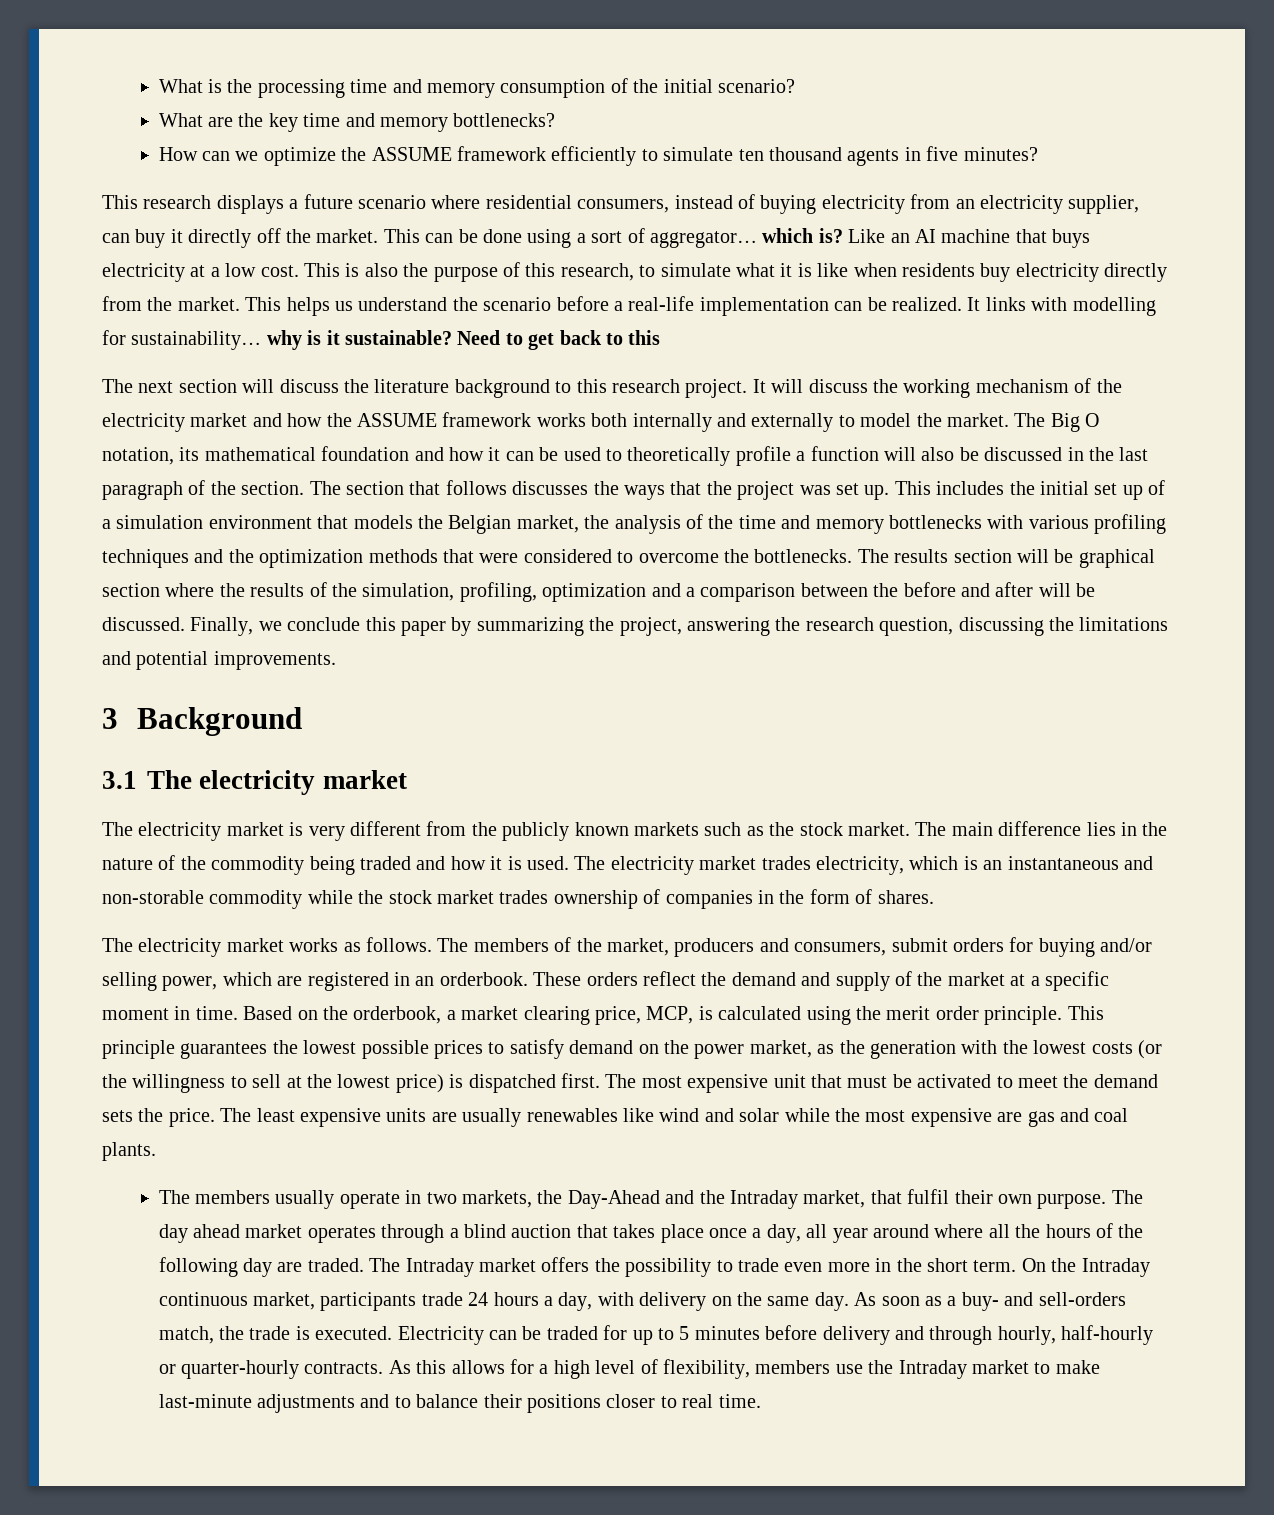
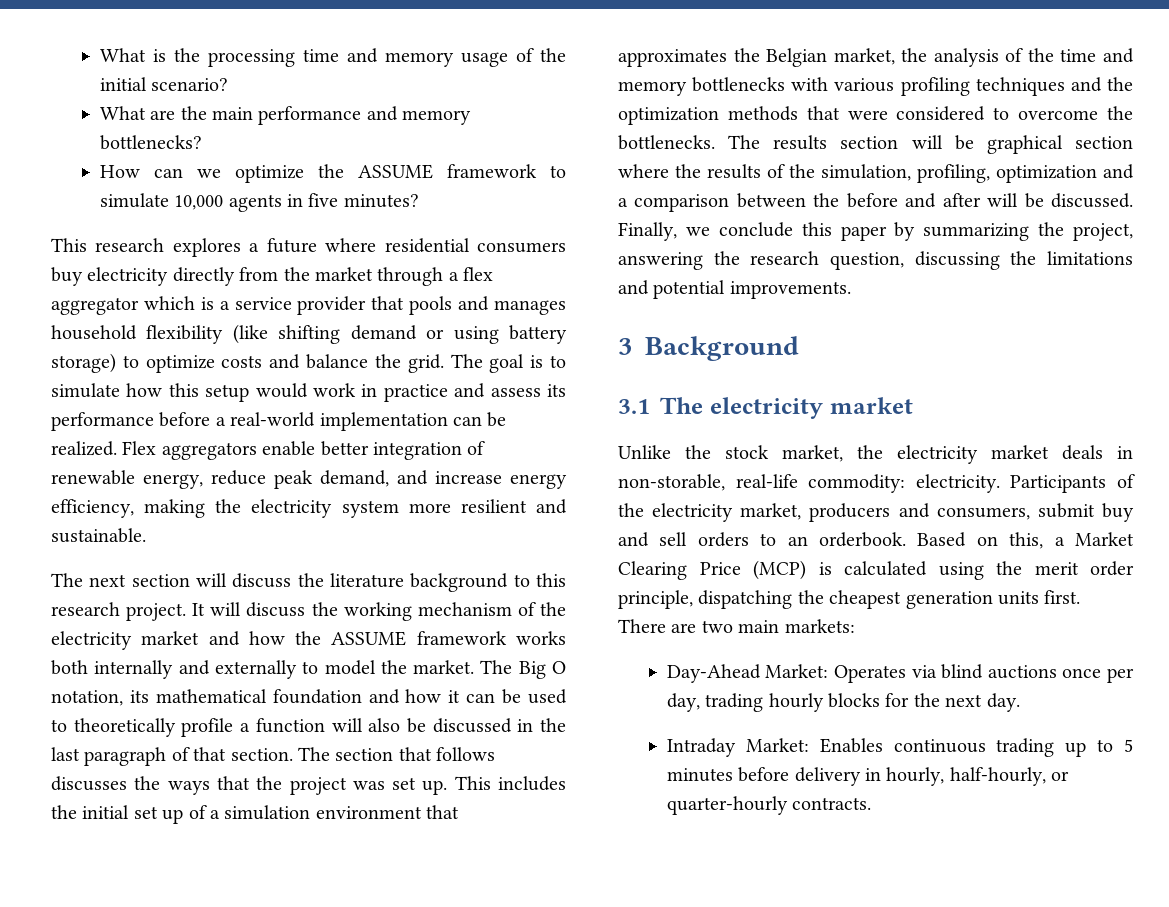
- What is the processing time and memory consumption of the initial scenario?
+ What is the processing time and memory usage of the initial scenario?
- What are the key time and memory bottlenecks?
+ What are the main performance and memory bottlenecks?
- How can we optimize the ASSUME framework efficiently to simulate ten thousand agents in five minutes?
+ How can we optimize the ASSUME framework to simulate 10,000 agents in five minutes?
- This research displays a future scenario where residential consumers, instead of buying electricity from an electricity supplier, can buy it directly off the market. This can be done using a sort of aggregator… which is? Like an AI machine that buys electricity at a low cost. This is also the purpose of this research, to simulate what it is like when residents buy electricity directly from the market. This helps us understand the scenario before a real-life implementation can be realized.
+ This research explores a future where residential consumers buy electricity directly from the market through a flex aggregator which is a service provider that pools and manages household flexibility (like shifting demand or using battery storage) to optimize costs and balance the grid. The goal is to simulate how this setup would work in practice and assess its performance before a real-world implementation can be realized.
- It links with modelling for sustainability… why is it sustainable? Need to get back to this
+ Flex aggregators enable better integration of renewable energy, reduce peak demand, and increase energy efficiency, making the electricity system more resilient and sustainable.
- The Big O notation, its mathematical foundation and how it can be used to theoretically profile a function will also be discussed in the last paragraph of the section.
+ The Big O notation, its mathematical foundation and how it can be used to theoretically profile a function will also be discussed in the last paragraph of that section.
- This includes the initial set up of a simulation environment that models the Belgian market, the analysis of the time and memory bottlenecks with various profiling techniques and the optimization methods that were considered to overcome the bottlenecks.
+ This includes the initial set up of a simulation environment that approximates the Belgian market, the analysis of the time and memory bottlenecks with various profiling techniques and the optimization methods that were considered to overcome the bottlenecks.
- The electricity market is very different from the publicly known markets such as the stock market. The main difference lies in the nature of the commodity being traded and how it is used. The electricity market trades electricity, which is an instantaneous and non-storable commodity while the stock market trades ownership of companies in the form of shares.
- The electricity market works as follows. The members of the market, producers and consumers, submit orders for buying and/or selling power, which are registered in an orderbook. These orders reflect the demand and supply of the market at a specific moment in time. Based on the orderbook, a market clearing price, MCP, is calculated using the merit order principle. This principle guarantees the lowest possible prices to satisfy demand on the power market, as the generation with the lowest costs (or the willingness to sell at the lowest price) is dispatched first. The most expensive unit that must be activated to meet the demand sets the price. The least expensive units are usually renewables like wind and solar while the most expensive are gas and coal plants.
- The members usually operate in two markets, the Day-Ahead and the Intraday market, that fulfil their own purpose. The day ahead market operates through a blind auction that takes place once a day, all year around where all the hours of the following day are traded. The Intraday market offers the possibility to trade even more in the short term. On the Intraday continuous market, participants trade 24 hours a day, with delivery on the same day. As soon as a buy- and sell-orders match, the trade is executed. Electricity can be traded for up to 5 minutes before delivery and through hourly, half-hourly or quarter-hourly contracts. As this allows for a high level of flexibility, members use the Intraday market to make last-minute adjustments and to balance their positions closer to real time.
+ Unlike the stock market, the electricity market deals in non-storable, real-life commodity: electricity. Participants of the electricity market, producers and consumers, submit buy and sell orders to an orderbook. Based on this, a Market Clearing Price (MCP) is calculated using the merit order principle, dispatching the cheapest generation units first. There are two main markets:
+ Day-Ahead Market: Operates via blind auctions once per day, trading hourly blocks for the next day.
+ Intraday Market: Enables continuous trading up to 5 minutes before delivery in hourly, half-hourly, or quarter-hourly contracts.

